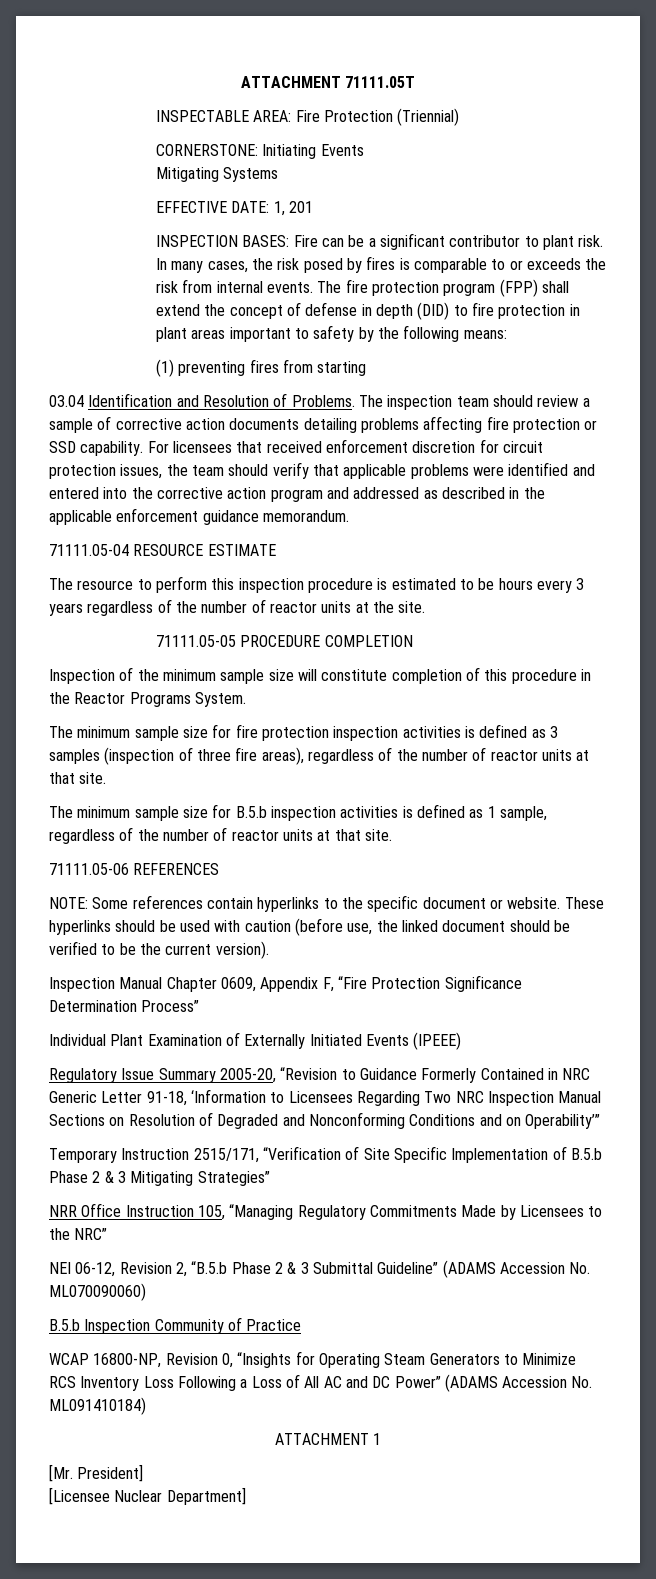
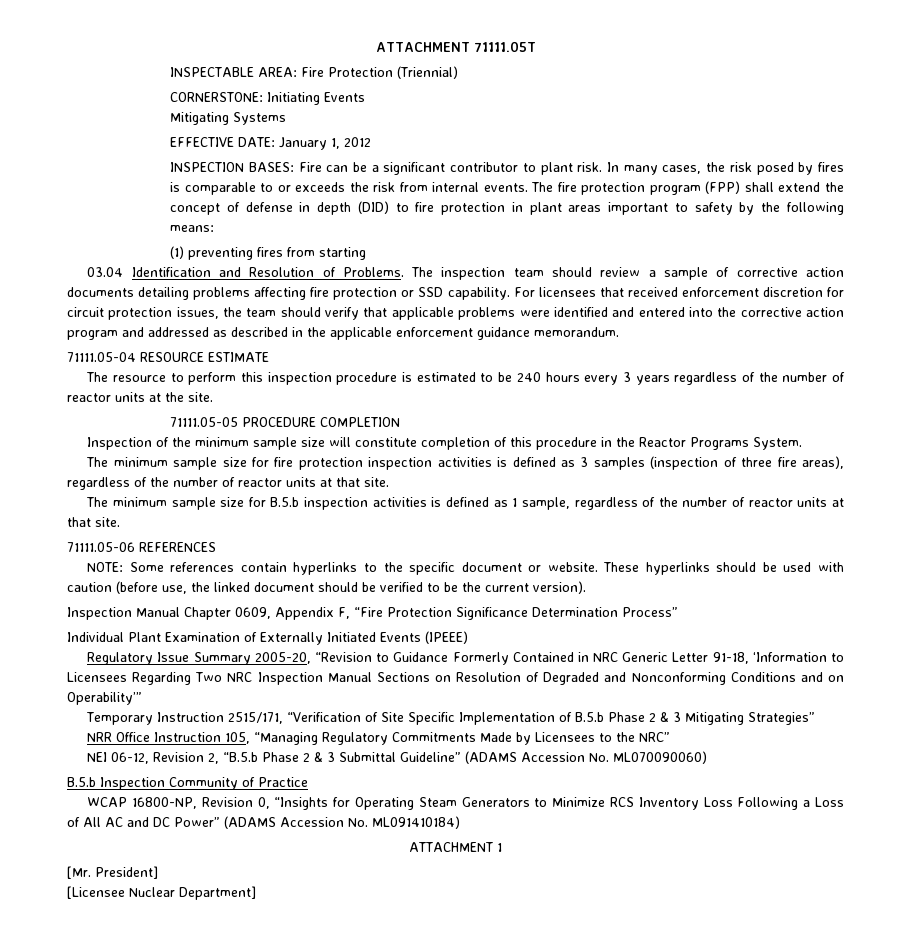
- EFFECTIVE DATE: 1, 201
+ EFFECTIVE DATE: January 1, 2012
- The resource to perform this inspection procedure is estimated to be hours every 3 years regardless of the number of reactor units at the site.
+ The resource to perform this inspection procedure is estimated to be 240 hours every 3 years regardless of the number of reactor units at the site.

